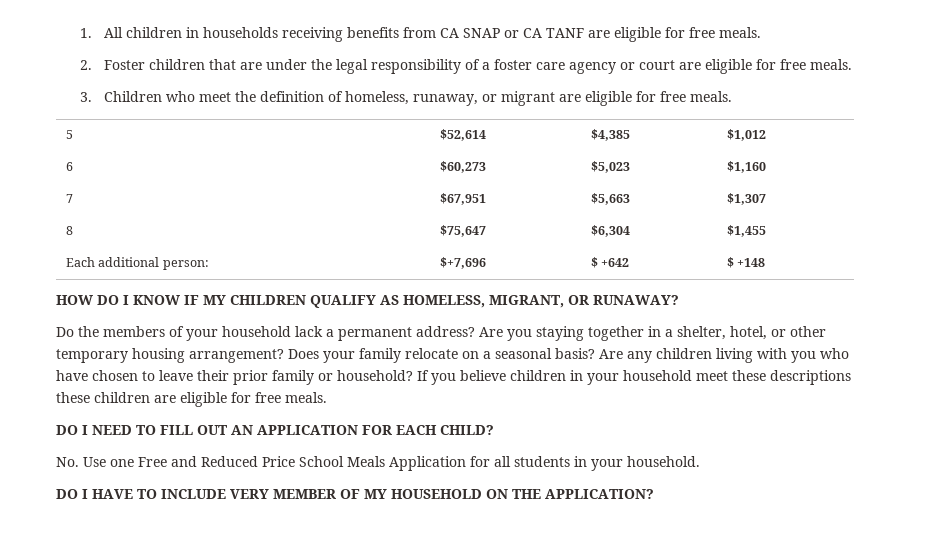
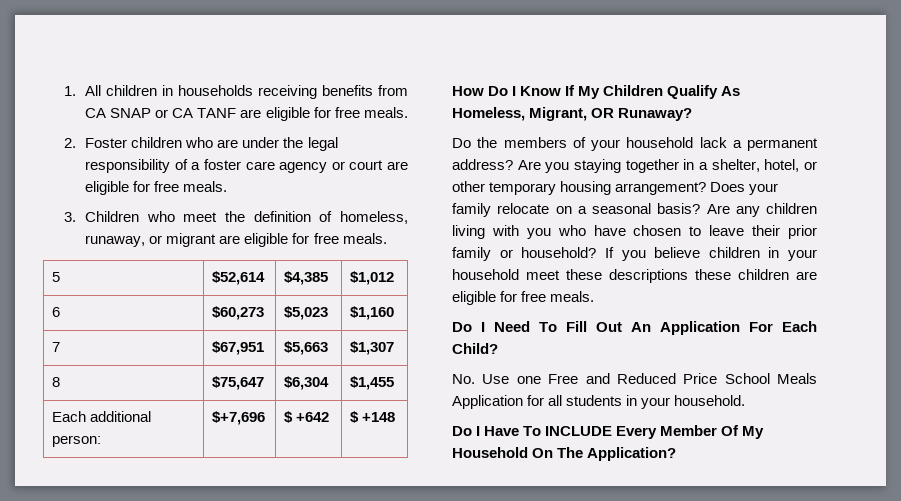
- 2. Foster children that are under the legal responsibility of a foster care agency or court are eligible for free meals.
+ 2. Foster children who are under the legal responsibility of a foster care agency or court are eligible for free meals.
- HOW DO I KNOW IF MY CHILDREN QUALIFY AS HOMELESS, MIGRANT, OR RUNAWAY?
+ How Do I Know If My Children Qualify As Homeless, Migrant, OR Runaway?
- DO I NEED TO FILL OUT AN APPLICATION FOR EACH CHILD?
+ Do I Need To Fill Out An Application For Each Child?
- DO I HAVE TO INCLUDE VERY MEMBER OF MY HOUSEHOLD ON THE APPLICATION?
+ Do I Have To INCLUDE Every Member Of My Household On The Application?

